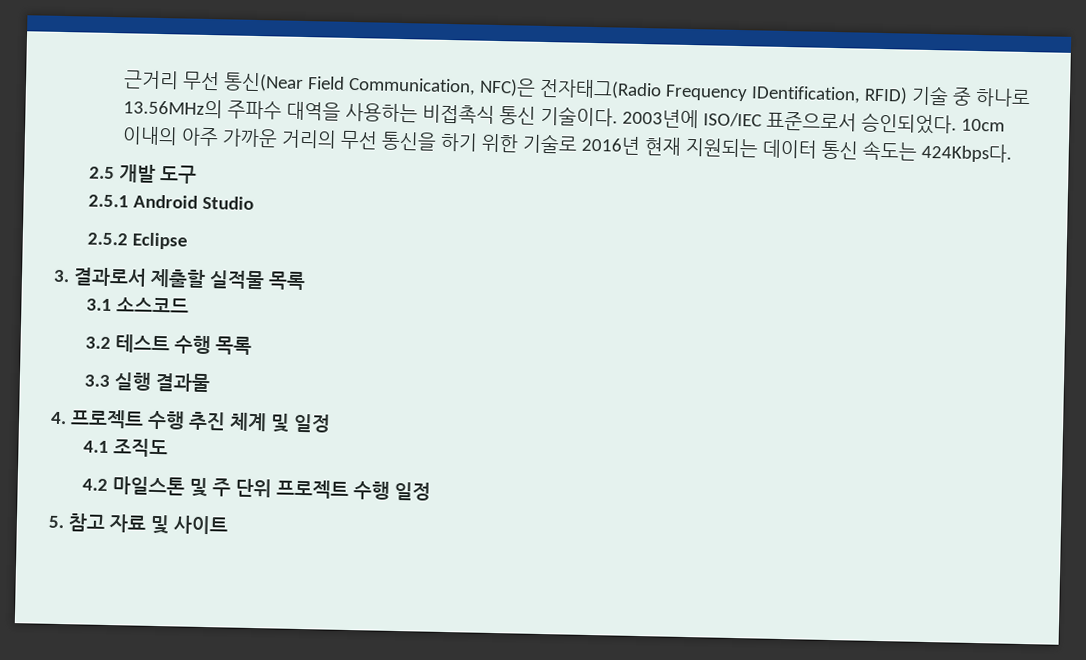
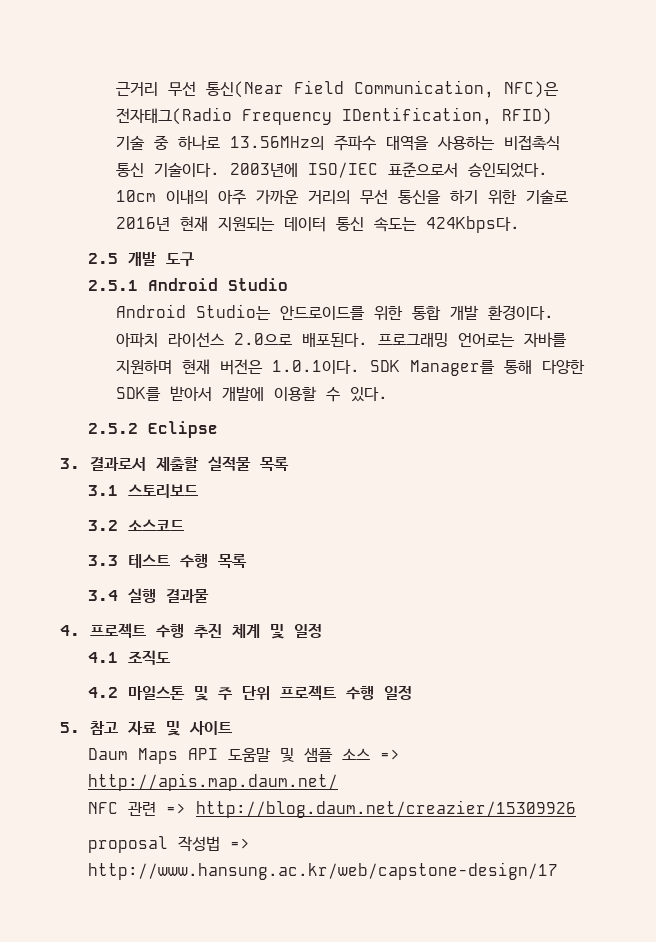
+ Android Studio는 안드로이드를 위한 통합 개발 환경이다. 아파치 라이선스 2.0으로 배포된다. 프로그래밍 언어로는 자바를 지원하며 현재 버전은 1.0.1이다. SDK Manager를 통해 다양한 SDK를 받아서 개발에 이용할 수 있다.
- 3.1 소스코드
+ 3.1 스토리보드
+ 3.2 소스코드
- 3.2 테스트 수행 목록
+ 3.3 테스트 수행 목록
- 3.3 실행 결과물
+ 3.4 실행 결과물
+ Daum Maps API 도움말 및 샘플 소스 => http://apis.map.daum.net/
+ NFC 관련 => http://blog.daum.net/creazier/15309926
+ proposal 작성법 => http://www.hansung.ac.kr/web/capstone-design/17

